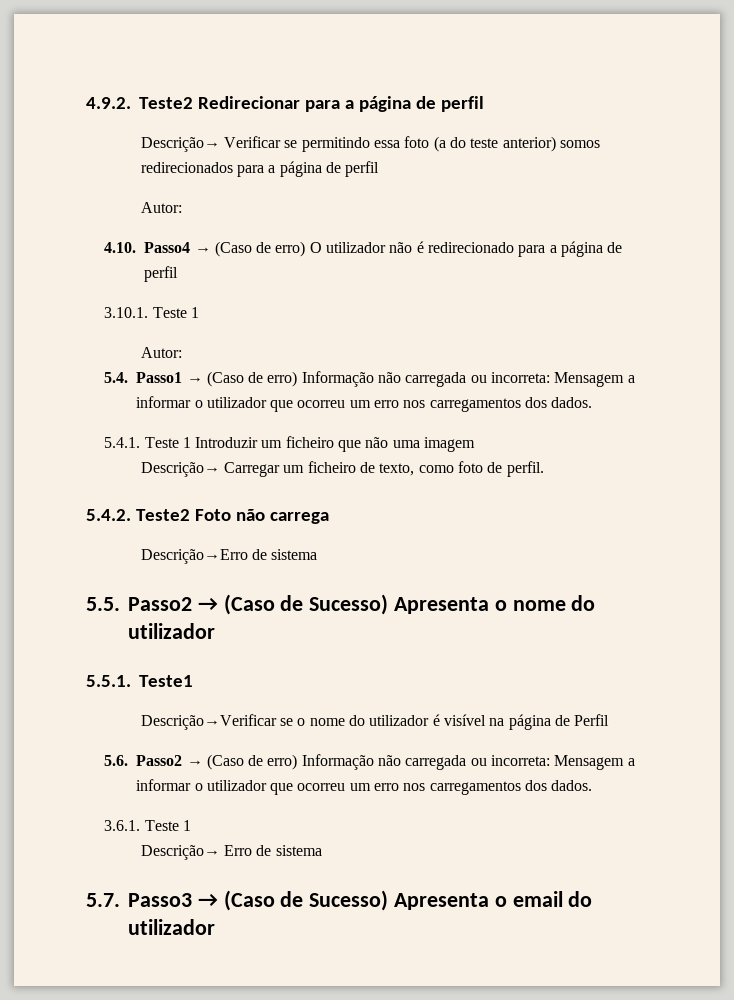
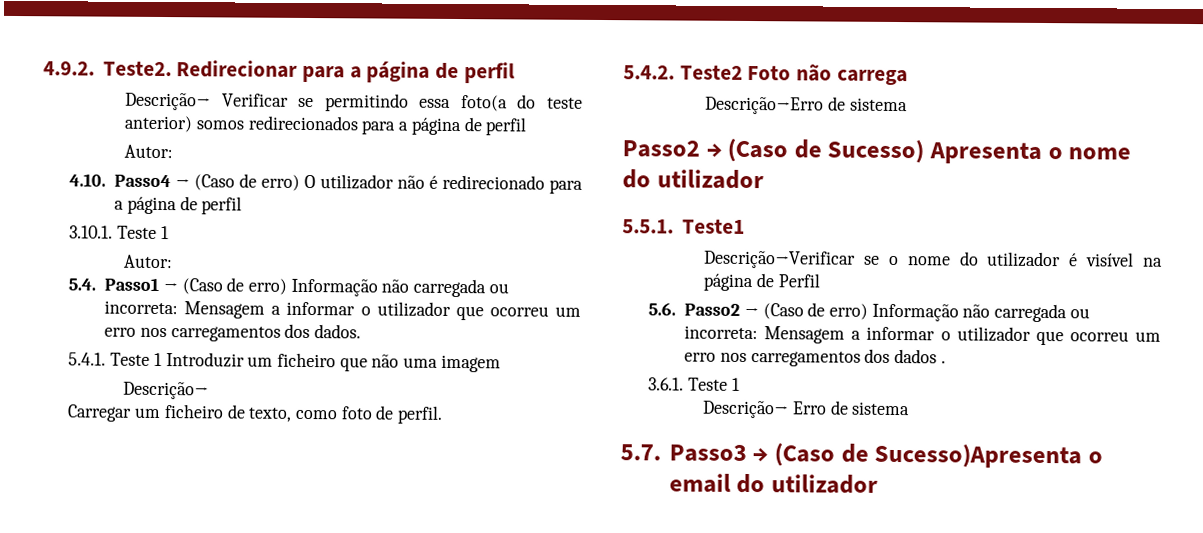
- 4.9.2. Teste2 Redirecionar para a página de perfil
+ 4.9.2. Teste2. Redirecionar para a página de perfil
- Descrição→ Verificar se permitindo essa foto (a do teste anterior) somos redirecionados para a página de perfil
+ Descrição→ Verificar se permitindo essa foto(a do teste anterior) somos redirecionados para a página de perfil
  5.4.1. Teste 1 Introduzir um ficheiro que não uma imagem
- Descrição→ Carregar um ficheiro de texto, como foto de perfil.
+ Descrição→
+ Carregar um ficheiro de texto, como foto de perfil.
- 5.5. Passo2 → (Caso de Sucesso) Apresenta o nome do utilizador
+ Passo2 → (Caso de Sucesso) Apresenta o nome do utilizador
- 5.6. Passo2 → (Caso de erro) Informação não carregada ou incorreta: Mensagem a informar o utilizador que ocorreu um erro nos carregamentos dos dados.
+ 5.6. Passo2 → (Caso de erro) Informação não carregada ou incorreta: Mensagem a informar o utilizador que ocorreu um erro nos carregamentos dos dados .
- 5.7. Passo3 → (Caso de Sucesso) Apresenta o email do utilizador
+ 5.7. Passo3 → (Caso de Sucesso)Apresenta o email do utilizador

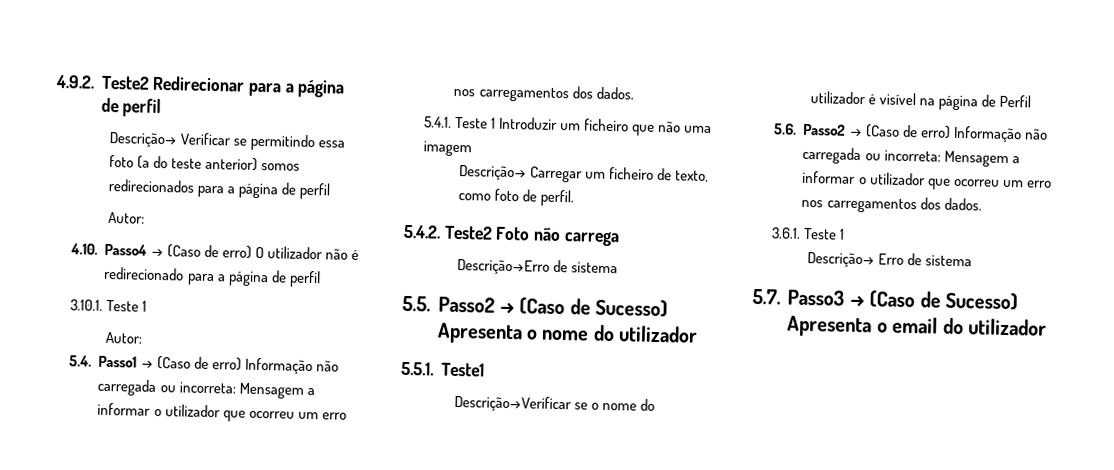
- 4.9.2. Teste2. Redirecionar para a página de perfil
+ 4.9.2. Teste2 Redirecionar para a página de perfil
- Descrição→ Verificar se permitindo essa foto(a do teste anterior) somos redirecionados para a página de perfil
+ Descrição→ Verificar se permitindo essa foto (a do teste anterior) somos redirecionados para a página de perfil
  5.4.1. Teste 1 Introduzir um ficheiro que não uma imagem
- Descrição→
- Carregar um ficheiro de texto, como foto de perfil.
+ Descrição→ Carregar um ficheiro de texto, como foto de perfil.
- Passo2 → (Caso de Sucesso) Apresenta o nome do utilizador
+ 5.5. Passo2 → (Caso de Sucesso) Apresenta o nome do utilizador
- 5.6. Passo2 → (Caso de erro) Informação não carregada ou incorreta: Mensagem a informar o utilizador que ocorreu um erro nos carregamentos dos dados .
+ 5.6. Passo2 → (Caso de erro) Informação não carregada ou incorreta: Mensagem a informar o utilizador que ocorreu um erro nos carregamentos dos dados.
- 5.7. Passo3 → (Caso de Sucesso)Apresenta o email do utilizador
+ 5.7. Passo3 → (Caso de Sucesso) Apresenta o email do utilizador

